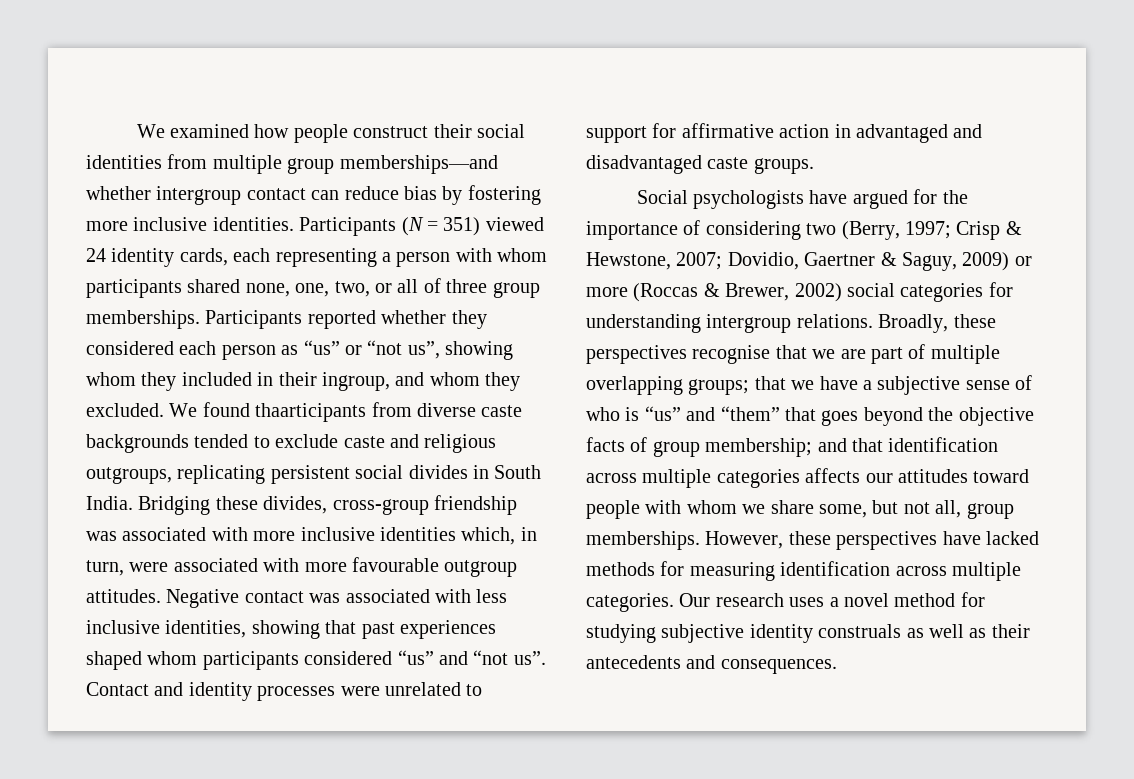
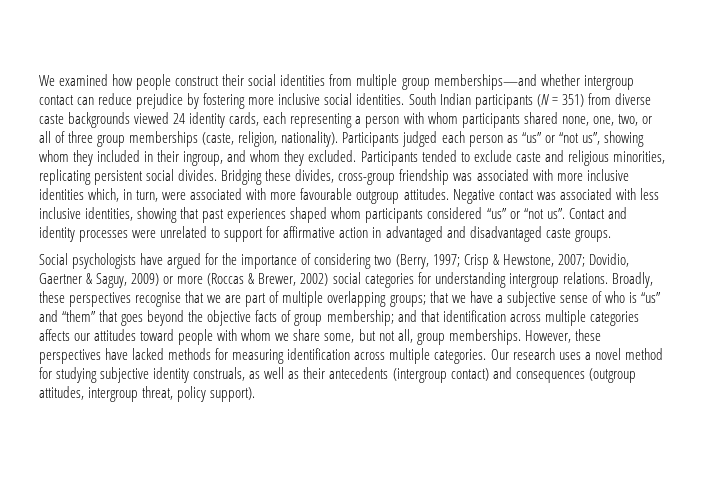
- We examined how people construct their social identities from multiple group memberships—and whether intergroup contact can reduce bias by fostering more inclusive identities. Participants (N = 351) viewed 24 identity cards, each representing a person with whom participants shared none, one, two, or all of three group memberships. Participants reported whether they considered each person as “us” or “not us”, showing whom they included in their ingroup, and whom they excluded.
+ We examined how people construct their social identities from multiple group memberships—and whether intergroup contact can reduce prejudice by fostering more inclusive social identities. South Indian participants (N = 351) from diverse caste backgrounds viewed 24 identity cards, each representing a person with whom participants shared none, one, two, or all of three group memberships (caste, religion, nationality). Participants judged each person as “us” or “not us”, showing whom they included in their ingroup, and whom they excluded.
- We found thaarticipants from diverse caste backgrounds tended to exclude caste and religious outgroups, replicating persistent social divides in South India.
+ Participants tended to exclude caste and religious minorities, replicating persistent social divides.
- Negative contact was associated with less inclusive identities, showing that past experiences shaped whom participants considered “us” and “not us”.
+ Negative contact was associated with less inclusive identities, showing that past experiences shaped whom participants considered “us” or “not us”.
- Our research uses a novel method for studying subjective identity construals as well as their antecedents and consequences.
+ Our research uses a novel method for studying subjective identity construals, as well as their antecedents (intergroup contact) and consequences (outgroup attitudes, intergroup threat, policy support).

